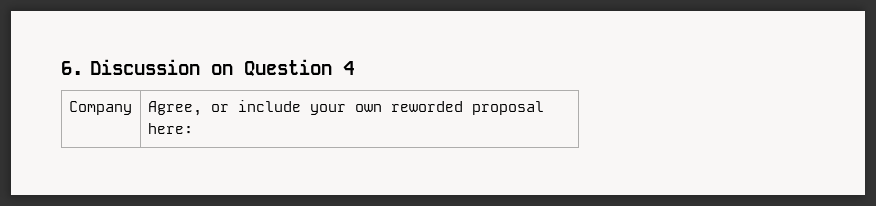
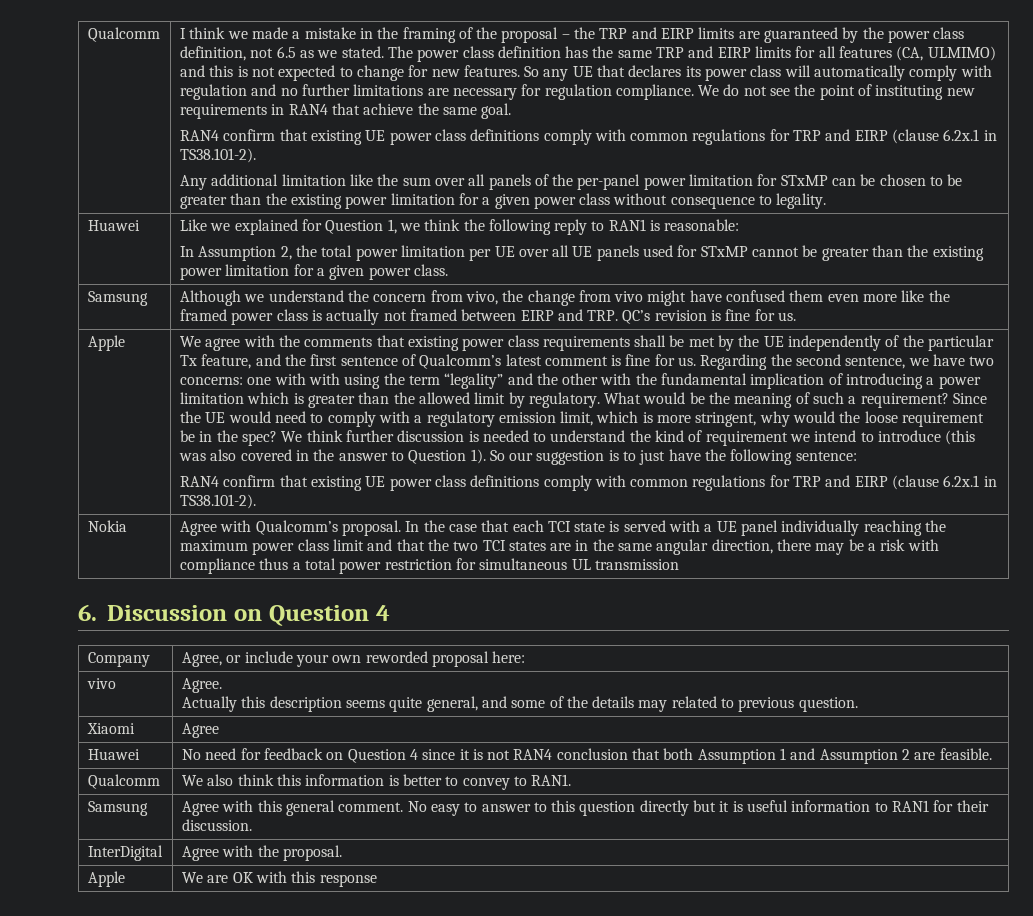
+ Qualcomm | I think we made a mistake in the framing of the proposal – the TRP and EIRP limits are guaranteed by the power class definition, not 6.5 as we stated. The power class definition has the same TRP and EIRP limits for all features (CA, ULMIMO) and this is not expected to change for new features. So any UE that declares its power class will automatically comply with regulation and no further limitations are necessary for regulation compliance. We do not see the point of instituting new requirements in RAN4 that achieve the same goal.
+ RAN4 confirm that existing UE power class definitions comply with common regulations for TRP and EIRP (clause 6.2x.1 in TS38.101-2).
+ Any additional limitation like the sum over all panels of the per-panel power limitation for STxMP can be chosen to be greater than the existing power limitation for a given power class without consequence to legality.
+ Huawei | Like we explained for Question 1, we think the following reply to RAN1 is reasonable:
+ In Assumption 2, the total power limitation per UE over all UE panels used for STxMP cannot be greater than the existing power limitation for a given power class.
+ Samsung | Although we understand the concern from vivo, the change from vivo might have confused them even more like the framed power class is actually not framed between EIRP and TRP. QC’s revision is fine for us.
+ Apple | We agree with the comments that existing power class requirements shall be met by the UE independently of the particular Tx feature, and the first sentence of Qualcomm’s latest comment is fine for us. Regarding the second sentence, we have two concerns: one with with using the term “legality” and the other with the fundamental implication of introducing a power limitation which is greater than the allowed limit by regulatory. What would be the meaning of such a requirement? Since the UE would need to comply with a regulatory emission limit, which is more stringent, why would the loose requirement be in the spec? We think further discussion is needed to understand the kind of requirement we intend to introduce (this was also covered in the answer to Question 1). So our suggestion is to just have the following sentence:
+ RAN4 confirm that existing UE power class definitions comply with common regulations for TRP and EIRP (clause 6.2x.1 in TS38.101-2).
+ Nokia | Agree with Qualcomm’s proposal. In the case that each TCI state is served with a UE panel individually reaching the maximum power class limit and that the two TCI states are in the same angular direction, there may be a risk with compliance thus a total power restriction for simultaneous UL transmission
+ vivo | Agree.
+ Actually this description seems quite general, and some of the details may related to previous question.
+ Xiaomi | Agree
+ Huawei | No need for feedback on Question 4 since it is not RAN4 conclusion that both Assumption 1 and Assumption 2 are feasible.
+ Qualcomm | We also think this information is better to convey to RAN1.
+ Samsung | Agree with this general comment. No easy to answer to this question directly but it is useful information to RAN1 for their discussion.
+ InterDigital | Agree with the proposal.
+ Apple | We are OK with this response

